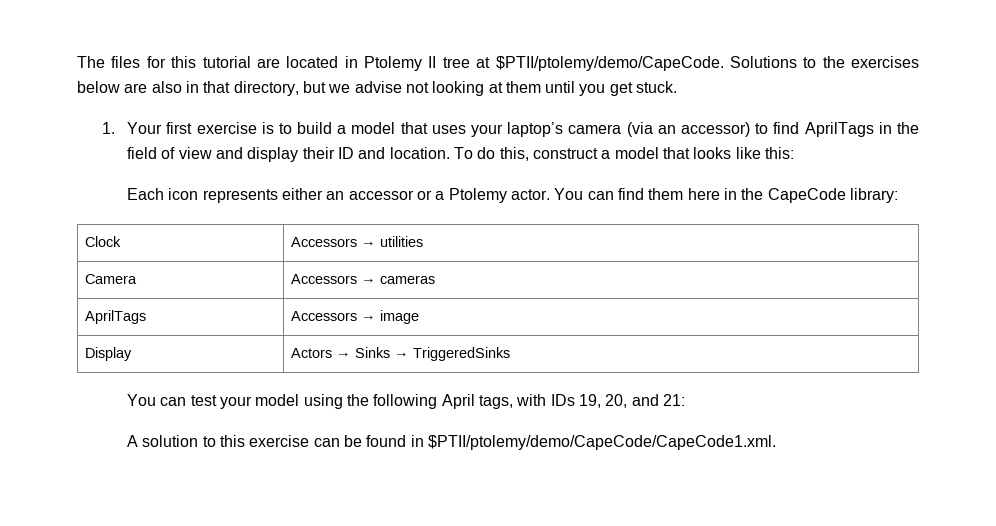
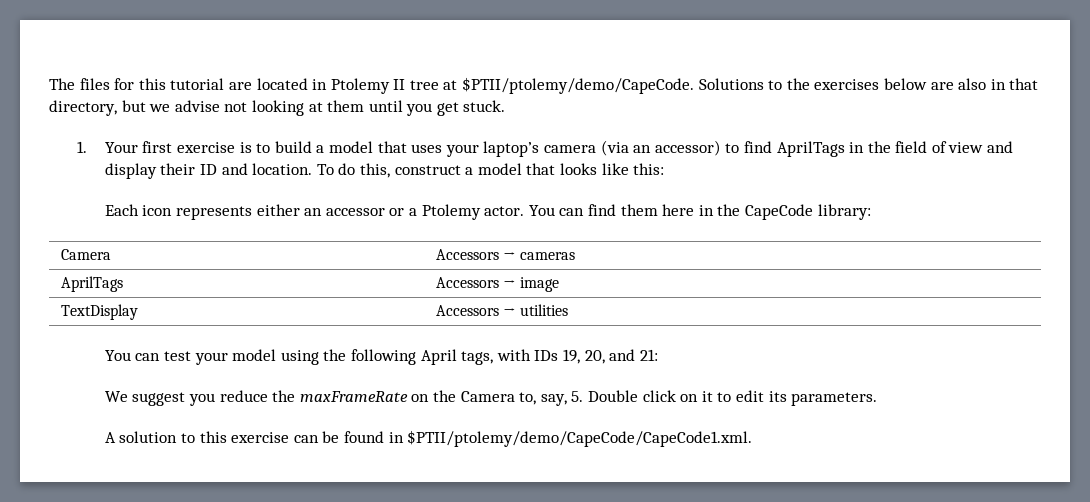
- Clock | Accessors → utilities
- Display | Actors → Sinks → TriggeredSinks
+ TextDisplay | Accessors → utilities
+ We suggest you reduce the maxFrameRate on the Camera to, say, 5. Double click on it to edit its parameters.

